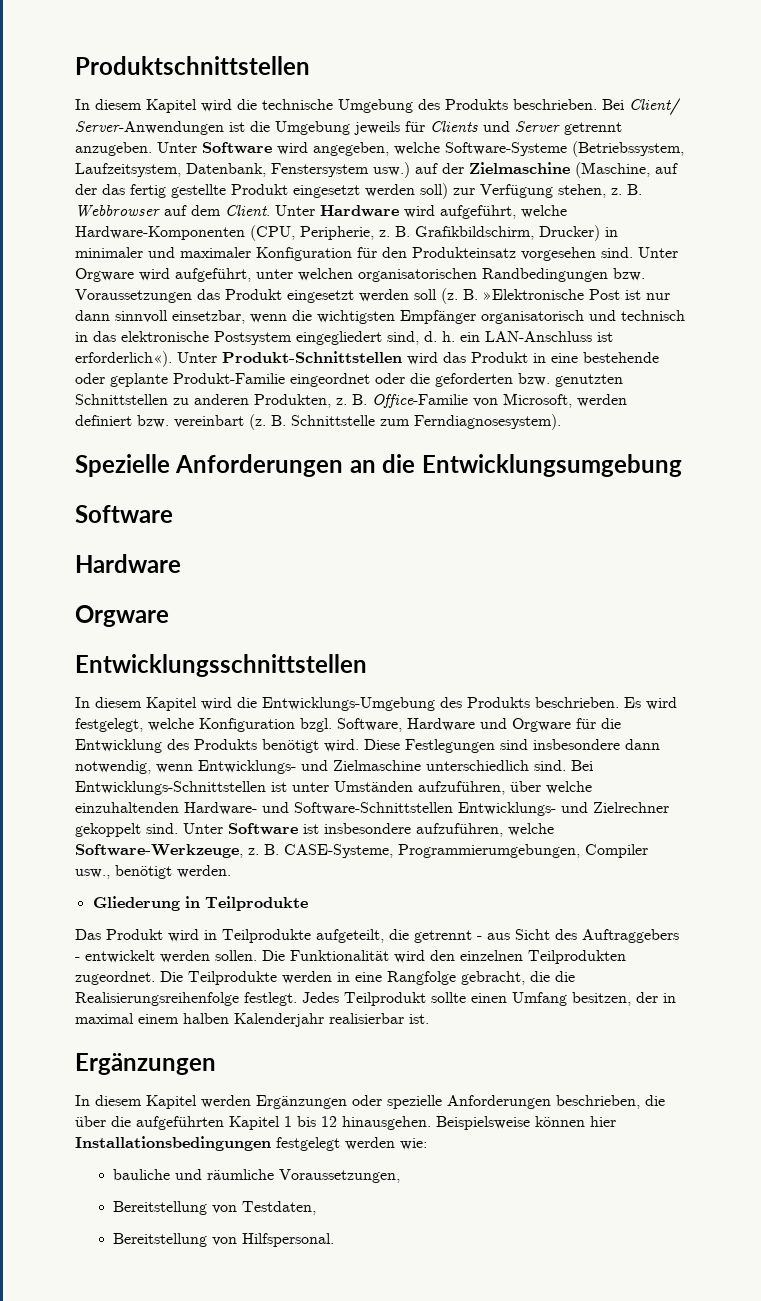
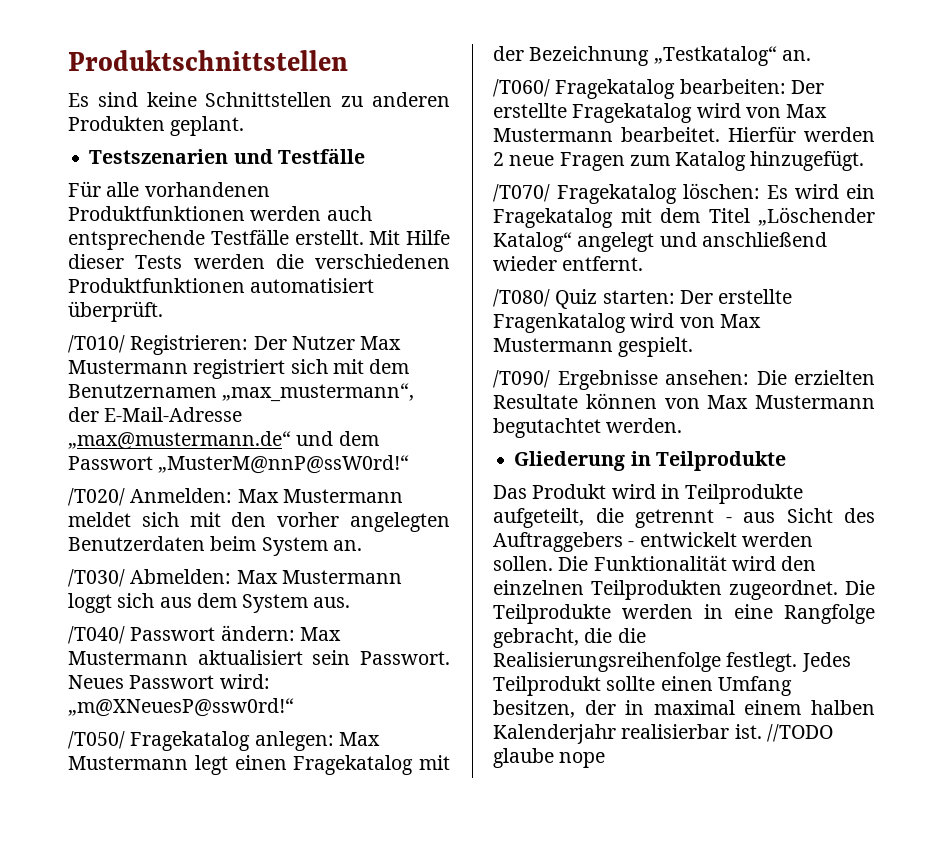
- In diesem Kapitel wird die technische Umgebung des Produkts beschrieben. Bei Client/ Server-Anwendungen ist die Umgebung jeweils für Clients und Server getrennt anzugeben. Unter Software wird angegeben, welche Software-Systeme (Betriebssystem, Laufzeitsystem, Datenbank, Fenstersystem usw.) auf der Zielmaschine (Maschine, auf der das fertig gestellte Produkt eingesetzt werden soll) zur Verfügung stehen, z. B. Webbrowser auf dem Client. Unter Hardware wird aufgeführt, welche Hardware-Komponenten (CPU, Peripherie, z. B. Grafikbildschirm, Drucker) in minimaler und maximaler Konfiguration für den Produkteinsatz vorgesehen sind. Unter Orgware wird aufgeführt, unter welchen organisatorischen Randbedingungen bzw. Voraussetzungen das Produkt eingesetzt werden soll (z. B. »Elektronische Post ist nur dann sinnvoll einsetzbar, wenn die wichtigsten Empfänger organisatorisch und technisch in das elektronische Postsystem eingegliedert sind, d. h. ein LAN-Anschluss ist erforderlich«). Unter Produkt-Schnittstellen wird das Produkt in eine bestehende oder geplante Produkt-Familie eingeordnet oder die geforderten bzw. genutzten Schnittstellen zu anderen Produkten, z. B. Office-Familie von Microsoft, werden definiert bzw. vereinbart (z. B. Schnittstelle zum Ferndiagnosesystem).
- Spezielle Anforderungen an die Entwicklungsumgebung
- Software
- Hardware
- Orgware
- Entwicklungsschnittstellen
- In diesem Kapitel wird die Entwicklungs-Umgebung des Produkts beschrieben. Es wird festgelegt, welche Konfiguration bzgl. Software, Hardware und Orgware für die Entwicklung des Produkts benötigt wird. Diese Festlegungen sind insbesondere dann notwendig, wenn Entwicklungs- und Zielmaschine unterschiedlich sind. Bei Entwicklungs-Schnittstellen ist unter Umständen aufzuführen, über welche einzuhaltenden Hardware- und Software-Schnittstellen Entwicklungs- und Zielrechner gekoppelt sind. Unter Software ist insbesondere aufzuführen, welche Software-Werkzeuge, z. B. CASE-Systeme, Programmierumgebungen, Compiler usw., benötigt werden.
+ Es sind keine Schnittstellen zu anderen Produkten geplant.
+ Testszenarien und Testfälle
+ Für alle vorhandenen Produktfunktionen werden auch entsprechende Testfälle erstellt. Mit Hilfe dieser Tests werden die verschiedenen Produktfunktionen automatisiert überprüft.
+ /T010/ Registrieren: Der Nutzer Max Mustermann registriert sich mit dem Benutzernamen „max_mustermann“, der E-Mail-Adresse „max@mustermann.de“ und dem Passwort „MusterM@nnP@ssW0rd!“
+ /T020/ Anmelden: Max Mustermann meldet sich mit den vorher angelegten Benutzerdaten beim System an.
+ /T030/ Abmelden: Max Mustermann loggt sich aus dem System aus.
+ /T040/ Passwort ändern: Max Mustermann aktualisiert sein Passwort. Neues Passwort wird: „m@XNeuesP@ssw0rd!“
+ /T050/ Fragekatalog anlegen: Max Mustermann legt einen Fragekatalog mit der Bezeichnung „Testkatalog“ an.
+ /T060/ Fragekatalog bearbeiten: Der erstellte Fragekatalog wird von Max Mustermann bearbeitet. Hierfür werden 2 neue Fragen zum Katalog hinzugefügt.
+ /T070/ Fragekatalog löschen: Es wird ein Fragekatalog mit dem Titel „Löschender Katalog“ angelegt und anschließend wieder entfernt.
+ /T080/ Quiz starten: Der erstellte Fragenkatalog wird von Max Mustermann gespielt.
+ /T090/ Ergebnisse ansehen: Die erzielten Resultate können von Max Mustermann begutachtet werden.
- Jedes Teilprodukt sollte einen Umfang besitzen, der in maximal einem halben Kalenderjahr realisierbar ist.
- Ergänzungen
- In diesem Kapitel werden Ergänzungen oder spezielle Anforderungen beschrieben, die über die aufgeführten Kapitel 1 bis 12 hinausgehen. Beispielsweise können hier Installationsbedingungen festgelegt werden wie:
- bauliche und räumliche Voraussetzungen,
- Bereitstellung von Testdaten,
- Bereitstellung von Hilfspersonal.
+ Jedes Teilprodukt sollte einen Umfang besitzen, der in maximal einem halben Kalenderjahr realisierbar ist. //TODO glaube nope

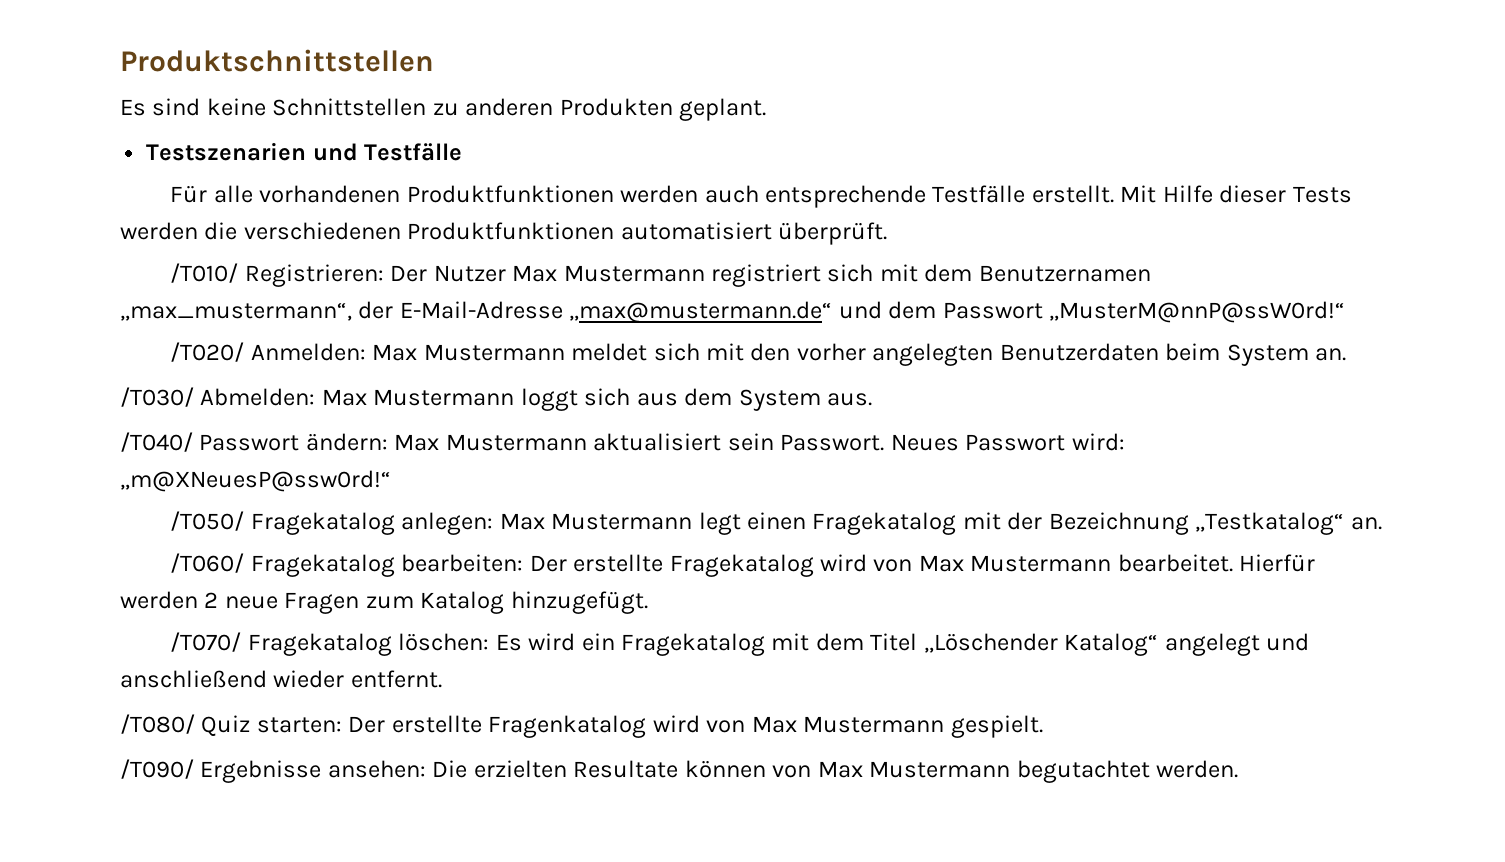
- Gliederung in Teilprodukte
- Das Produkt wird in Teilprodukte aufgeteilt, die getrennt - aus Sicht des Auftraggebers - entwickelt werden sollen. Die Funktionalität wird den einzelnen Teilprodukten zugeordnet. Die Teilprodukte werden in eine Rangfolge gebracht, die die Realisierungsreihenfolge festlegt. Jedes Teilprodukt sollte einen Umfang besitzen, der in maximal einem halben Kalenderjahr realisierbar ist. //TODO glaube nope

